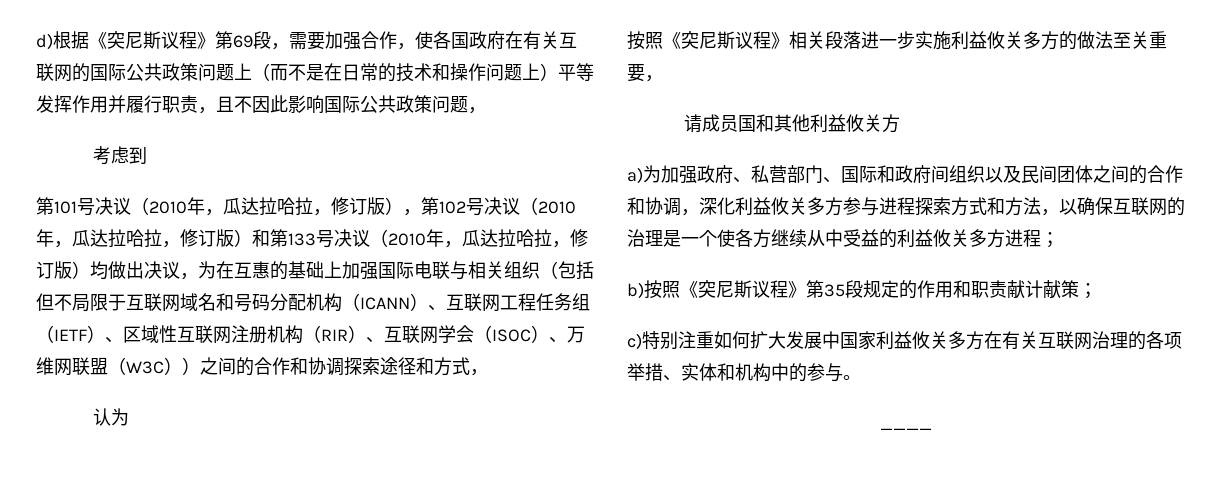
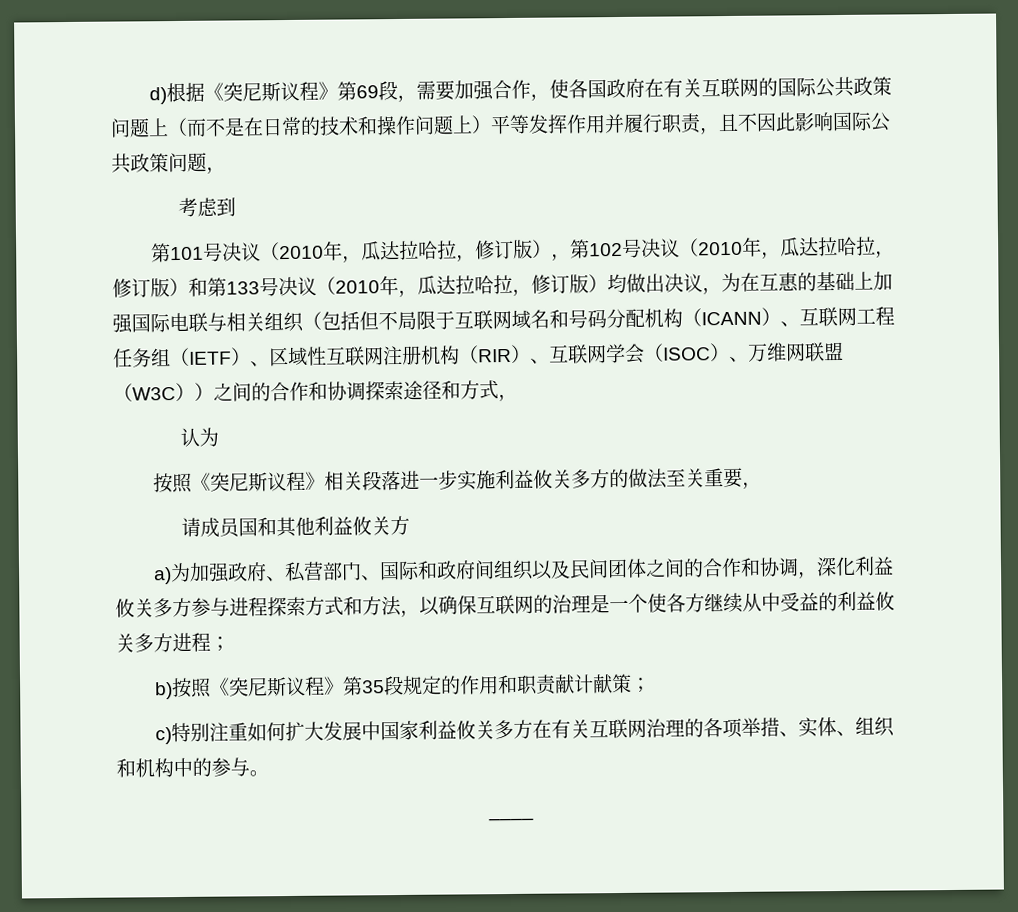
- c)特别注重如何扩大发展中国家利益攸关多方在有关互联网治理的各项举措、实体和机构中的参与。
+ c)特别注重如何扩大发展中国家利益攸关多方在有关互联网治理的各项举措、实体、组织和机构中的参与。

